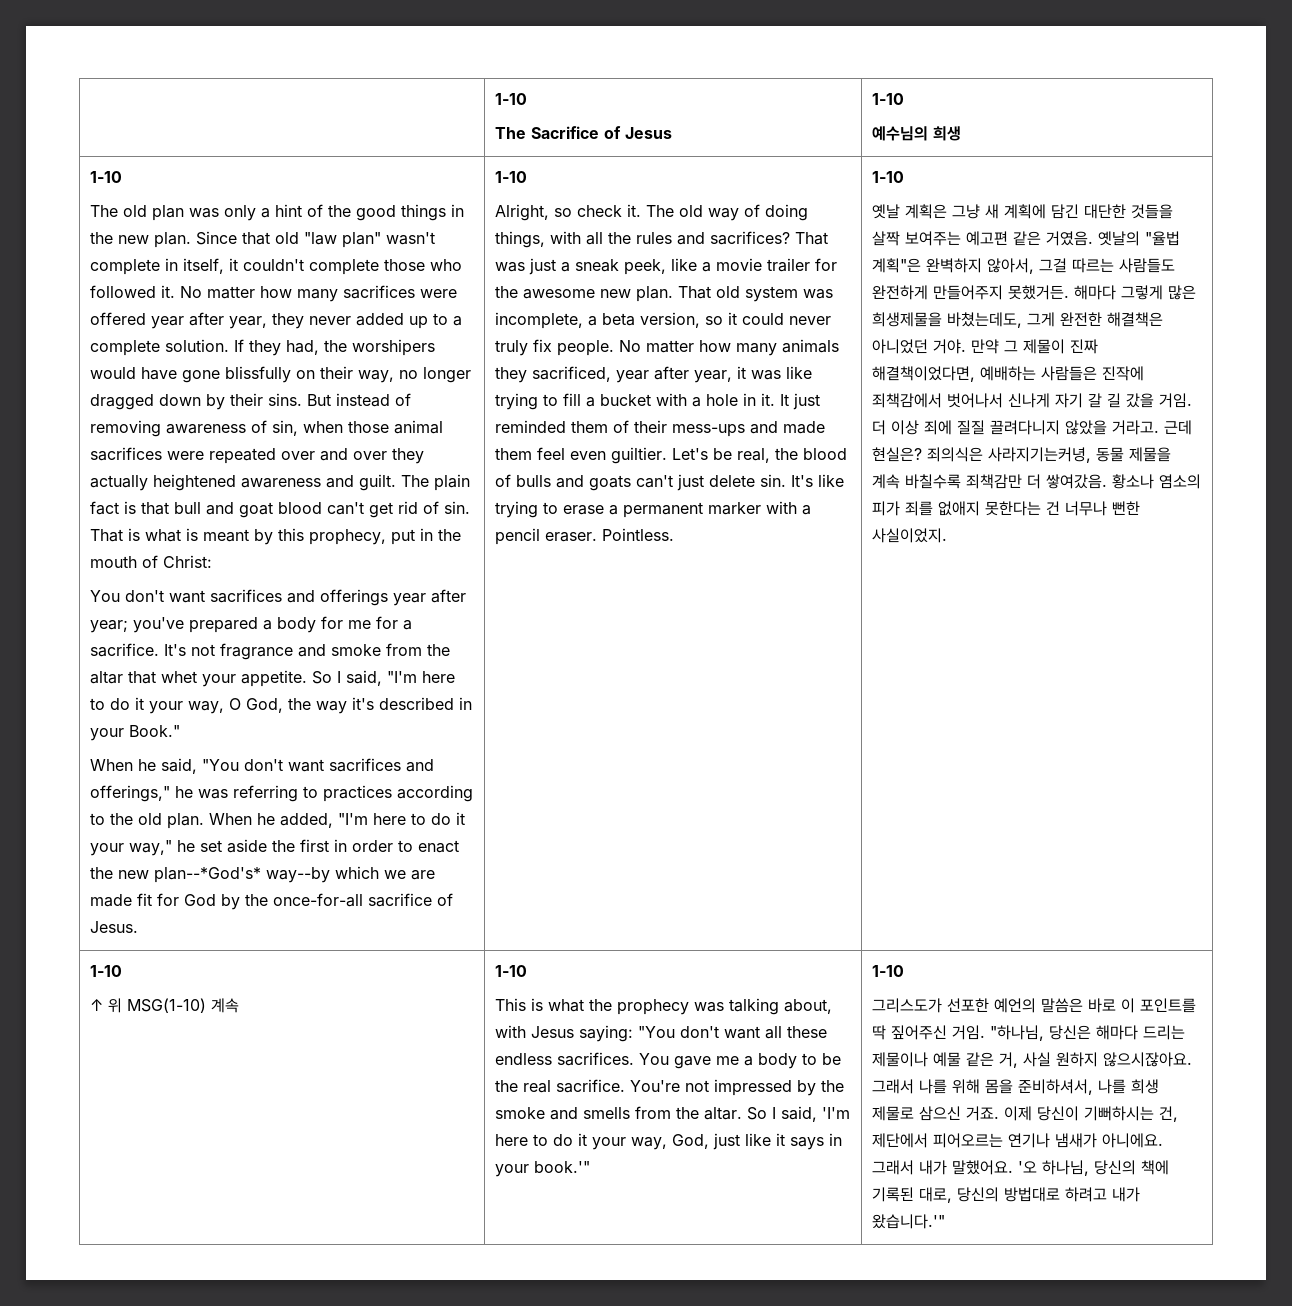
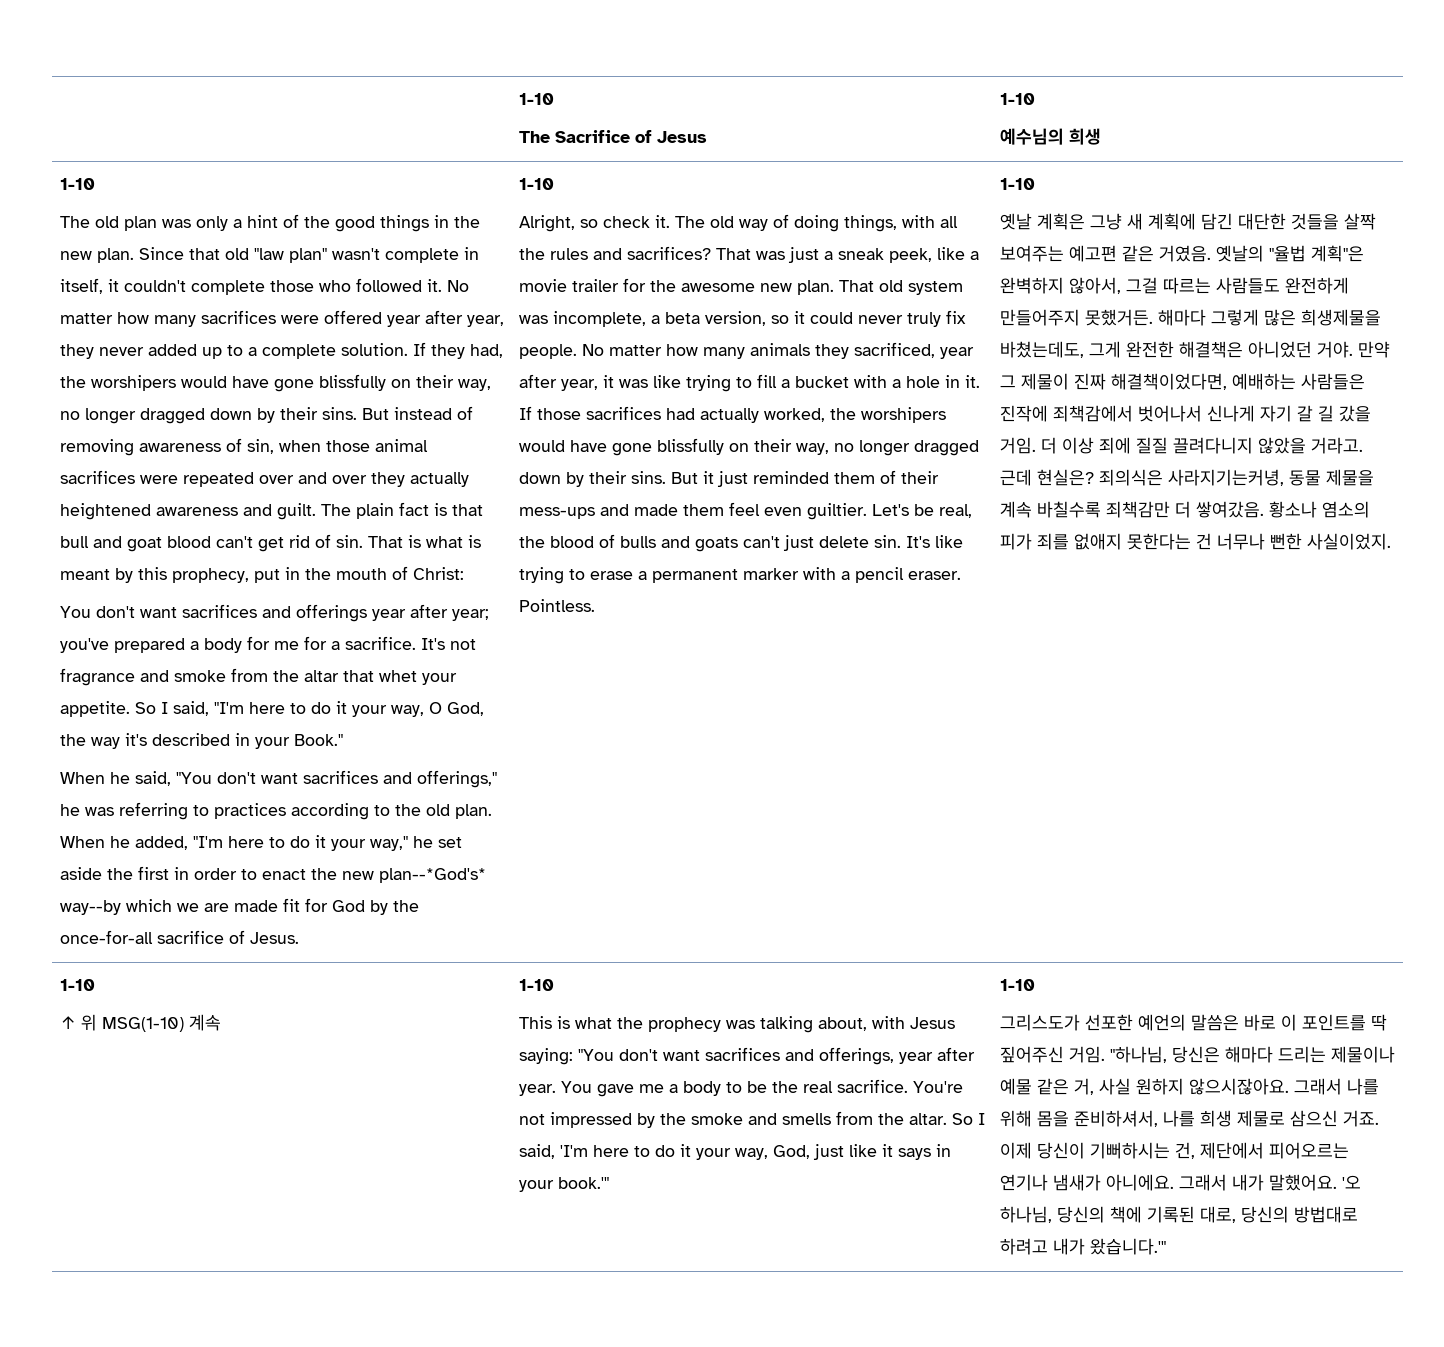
- It just reminded them of their mess-ups and made them feel even guiltier.
+ If those sacrifices had actually worked, the worshipers would have gone blissfully on their way, no longer dragged down by their sins. But it just reminded them of their mess-ups and made them feel even guiltier.
- This is what the prophecy was talking about, with Jesus saying: "You don't want all these endless sacrifices.
+ This is what the prophecy was talking about, with Jesus saying: "You don't want sacrifices and offerings, year after year.

